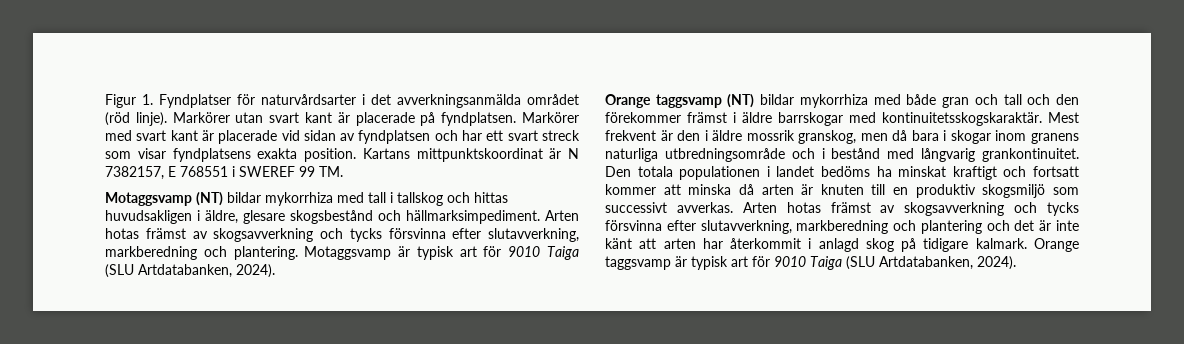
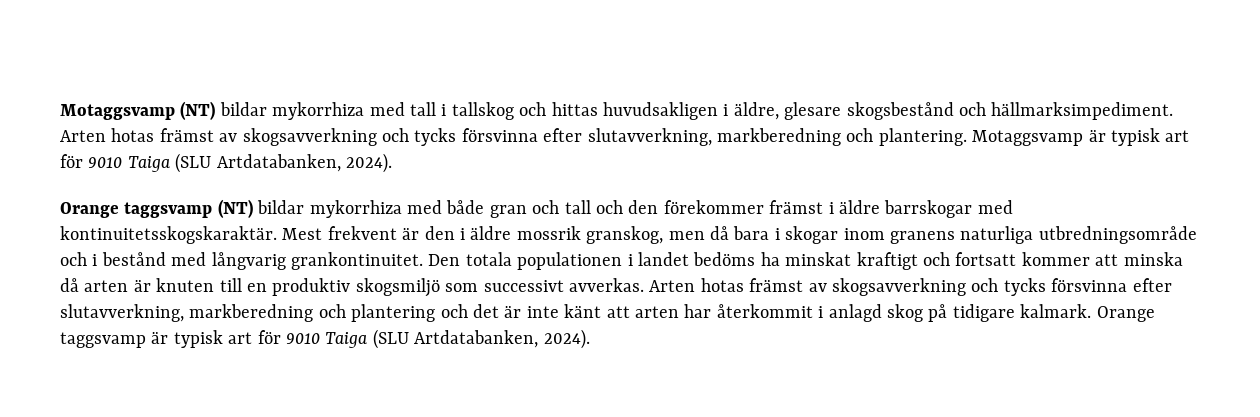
- Figur 1. Fyndplatser för naturvårdsarter i det avverkningsanmälda området (röd linje). Markörer utan svart kant är placerade på fyndplatsen. Markörer med svart kant är placerade vid sidan av fyndplatsen och har ett svart streck som visar fyndplatsens exakta position. Kartans mittpunktskoordinat är N 7382157, E 768551 i SWEREF 99 TM.

